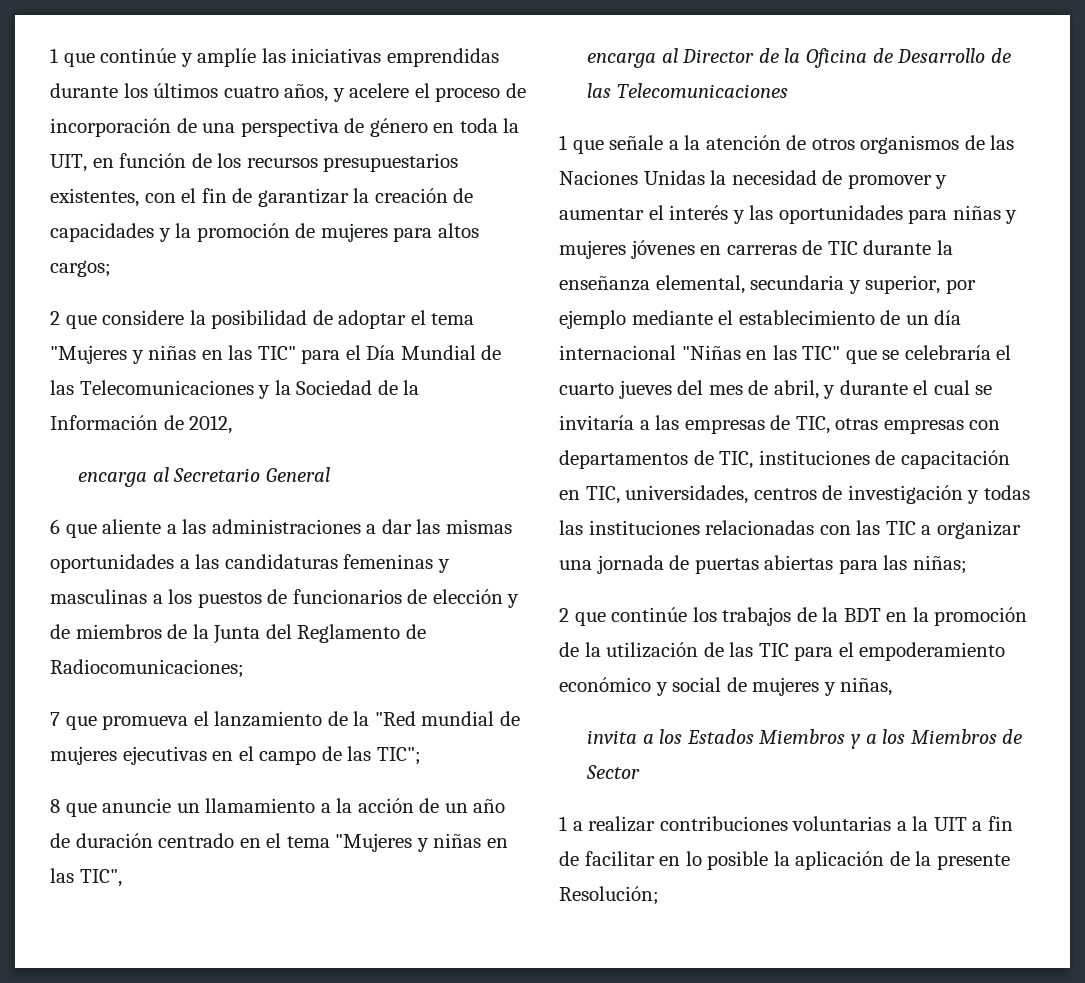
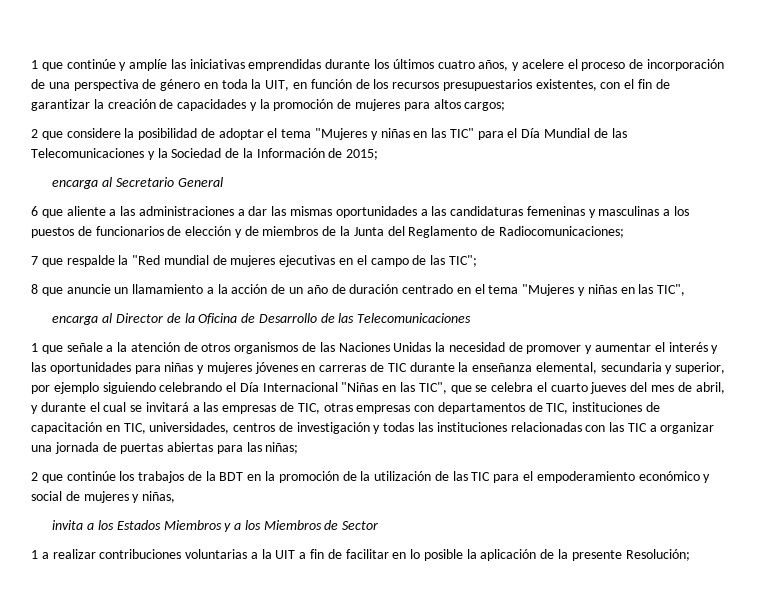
- 2 que considere la posibilidad de adoptar el tema "Mujeres y niñas en las TIC" para el Día Mundial de las Telecomunicaciones y la Sociedad de la Información de 2012,
+ 2 que considere la posibilidad de adoptar el tema "Mujeres y niñas en las TIC" para el Día Mundial de las Telecomunicaciones y la Sociedad de la Información de 2015;
- 7 que promueva el lanzamiento de la "Red mundial de mujeres ejecutivas en el campo de las TIC";
+ 7 que respalde la "Red mundial de mujeres ejecutivas en el campo de las TIC";
- 1 que señale a la atención de otros organismos de las Naciones Unidas la necesidad de promover y aumentar el interés y las oportunidades para niñas y mujeres jóvenes en carreras de TIC durante la enseñanza elemental, secundaria y superior, por ejemplo mediante el establecimiento de un día internacional "Niñas en las TIC" que se celebraría el cuarto jueves del mes de abril, y durante el cual se invitaría a las empresas de TIC, otras empresas con departamentos de TIC, instituciones de capacitación en TIC, universidades, centros de investigación y todas las instituciones relacionadas con las TIC a organizar una jornada de puertas abiertas para las niñas;
+ 1 que señale a la atención de otros organismos de las Naciones Unidas la necesidad de promover y aumentar el interés y las oportunidades para niñas y mujeres jóvenes en carreras de TIC durante la enseñanza elemental, secundaria y superior, por ejemplo siguiendo celebrando el Día Internacional "Niñas en las TIC", que se celebra el cuarto jueves del mes de abril, y durante el cual se invitará a las empresas de TIC, otras empresas con departamentos de TIC, instituciones de capacitación en TIC, universidades, centros de investigación y todas las instituciones relacionadas con las TIC a organizar una jornada de puertas abiertas para las niñas;

